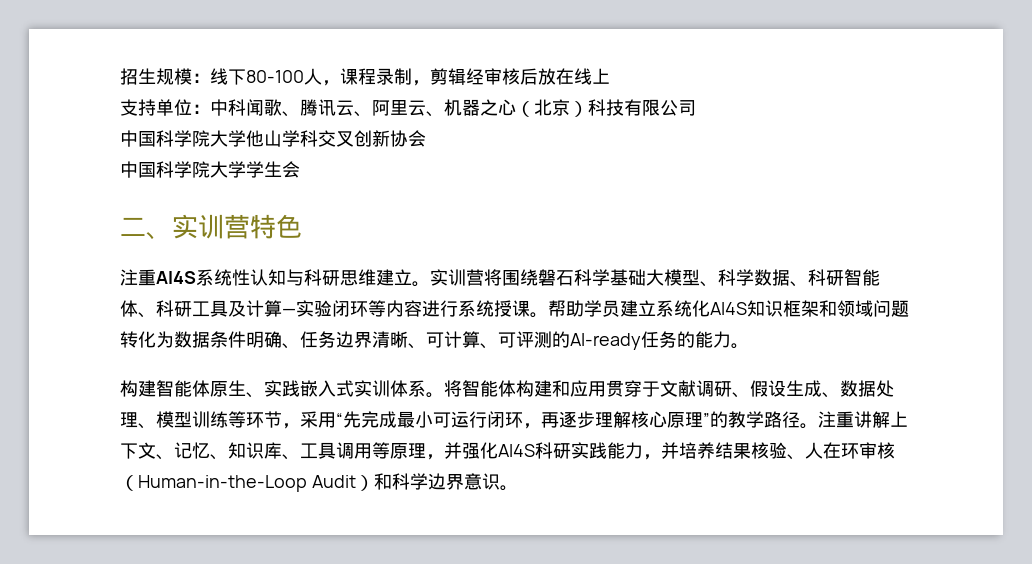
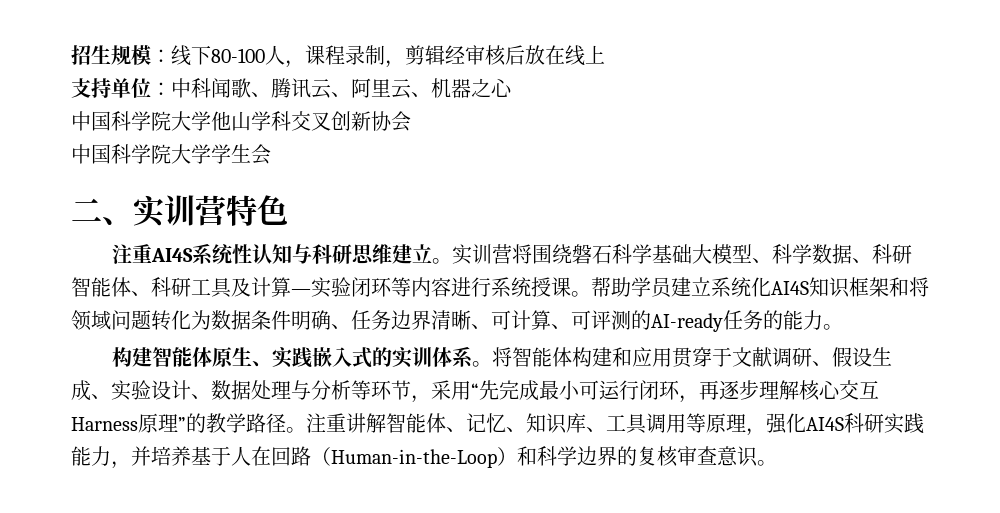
- 支持单位：中科闻歌、腾讯云、阿里云、机器之心（北京）科技有限公司
+ 支持单位：中科闻歌、腾讯云、阿里云、机器之心
- 帮助学员建立系统化AI4S知识框架和领域问题转化为数据条件明确、任务边界清晰、可计算、可评测的AI-ready任务的能力。
+ 帮助学员建立系统化AI4S知识框架和将领域问题转化为数据条件明确、任务边界清晰、可计算、可评测的AI-ready任务的能力。
- 构建智能体原生、实践嵌入式实训体系。
+ 构建智能体原生、实践嵌入式的实训体系。
- 将智能体构建和应用贯穿于文献调研、假设生成、数据处理、模型训练等环节，采用“先完成最小可运行闭环，再逐步理解核心原理”的教学路径。
+ 将智能体构建和应用贯穿于文献调研、假设生成、实验设计、数据处理与分析等环节，采用“先完成最小可运行闭环，再逐步理解核心交互Harness原理”的教学路径。
- 注重讲解上下文、记忆、知识库、工具调用等原理，并强化AI4S科研实践能力，并培养结果核验、人在环审核（Human-in-the-Loop Audit）和科学边界意识。
+ 注重讲解智能体、记忆、知识库、工具调用等原理，强化AI4S科研实践能力，并培养基于人在回路（Human-in-the-Loop）和科学边界的复核审查意识。

